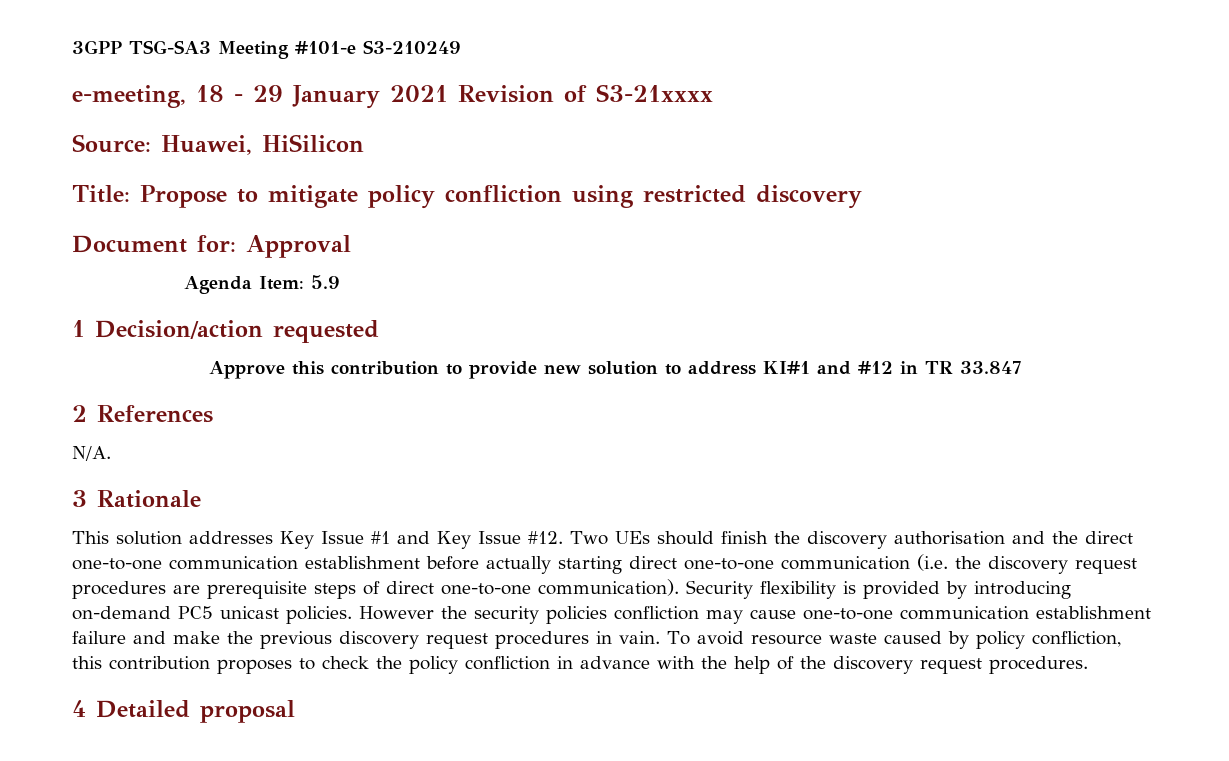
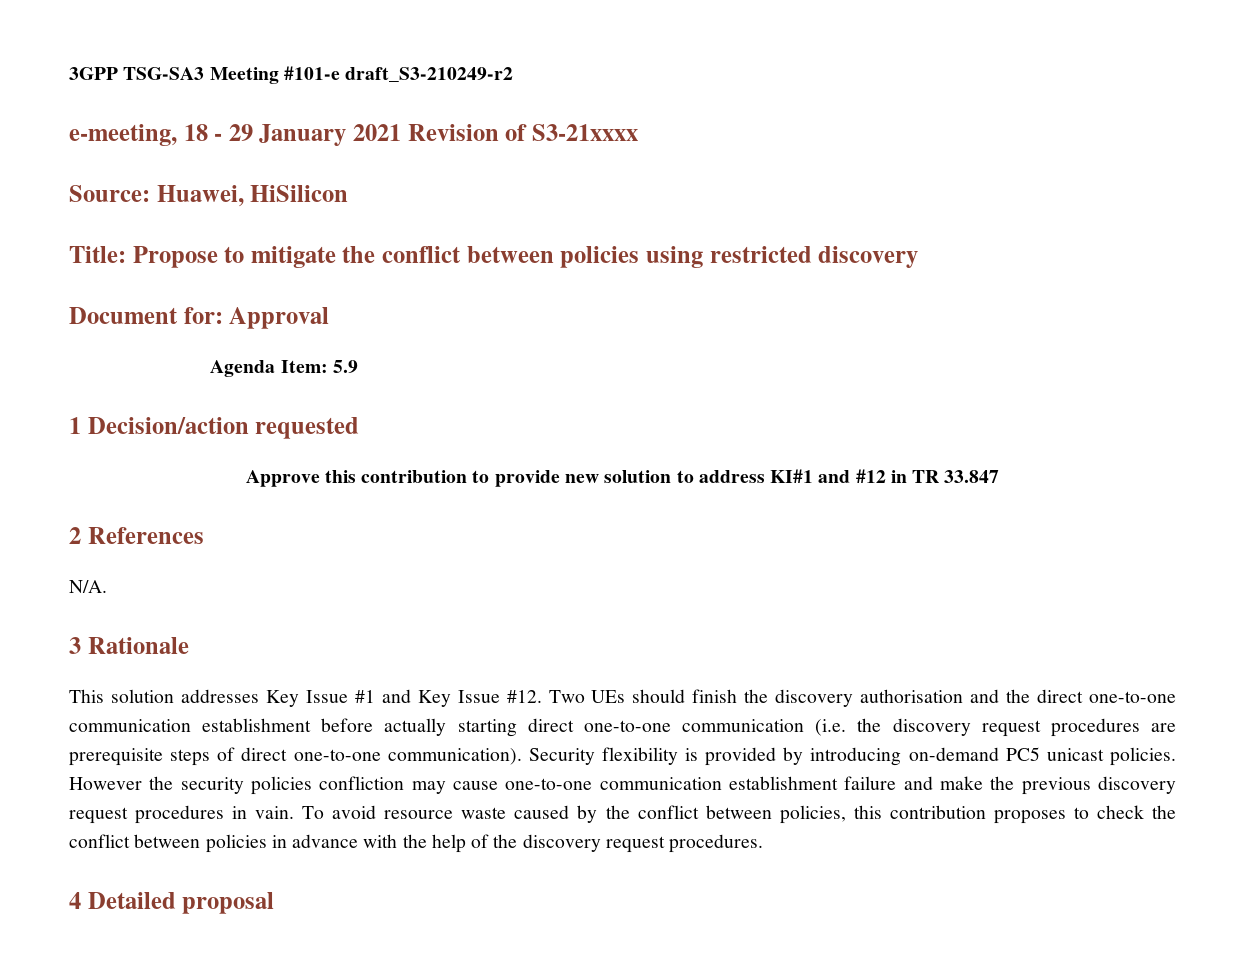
- 3GPP TSG-SA3 Meeting #101-e S3-210249
+ 3GPP TSG-SA3 Meeting #101-e draft_S3-210249-r2
- Title: Propose to mitigate policy confliction using restricted discovery
+ Title: Propose to mitigate the conflict between policies using restricted discovery
- To avoid resource waste caused by policy confliction, this contribution proposes to check the policy confliction in advance with the help of the discovery request procedures.
+ To avoid resource waste caused by the conflict between policies, this contribution proposes to check the conflict between policies in advance with the help of the discovery request procedures.

